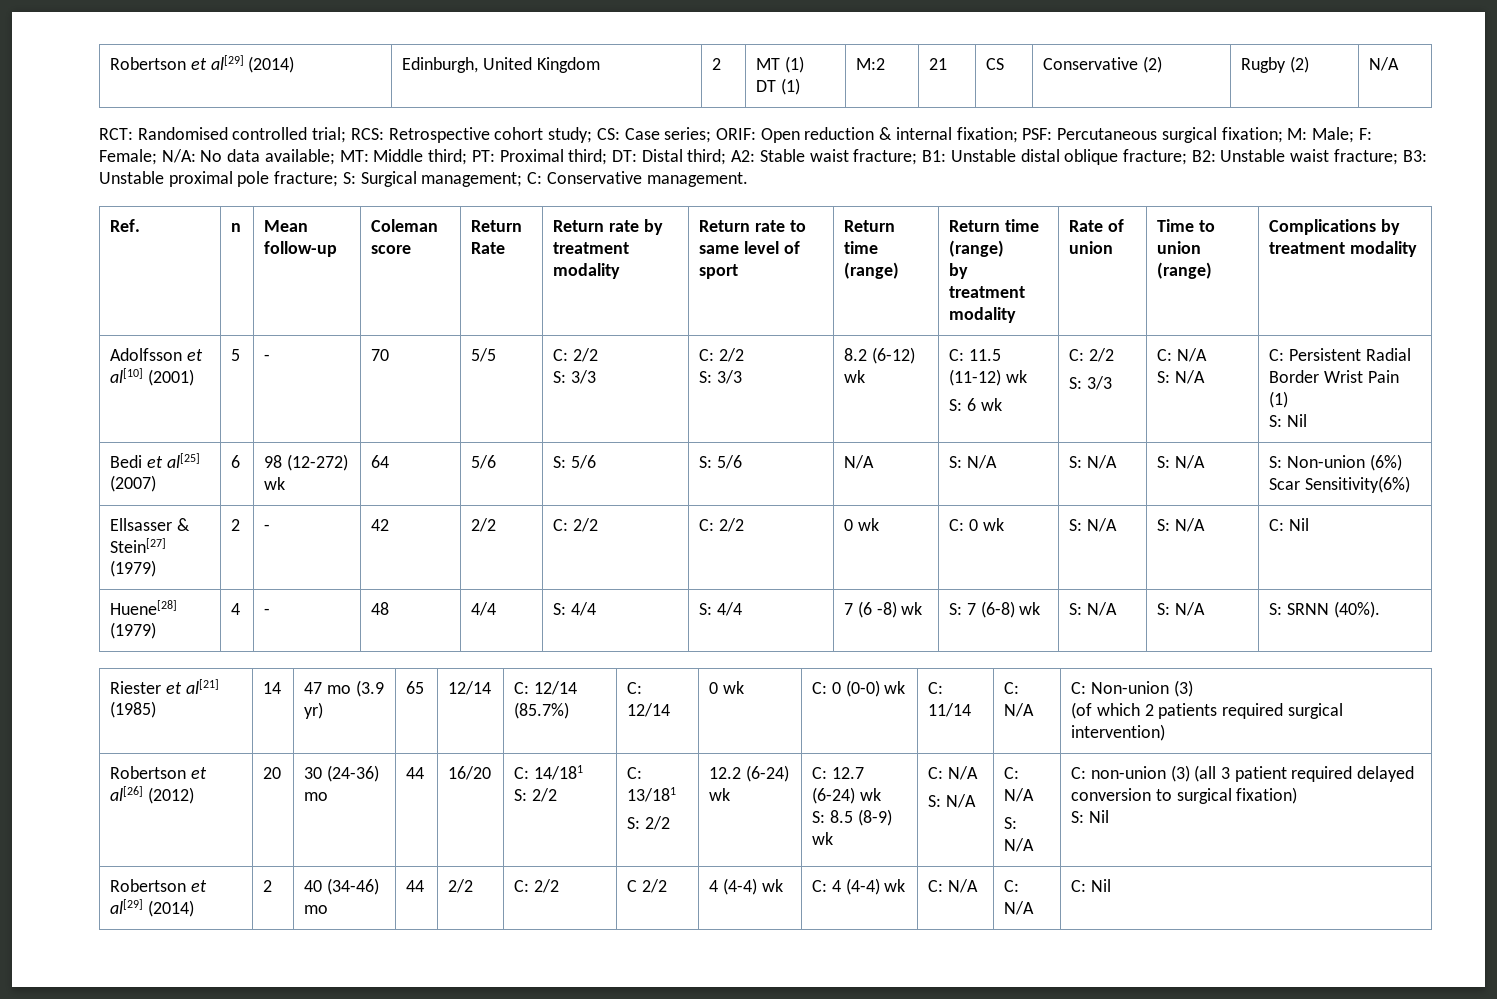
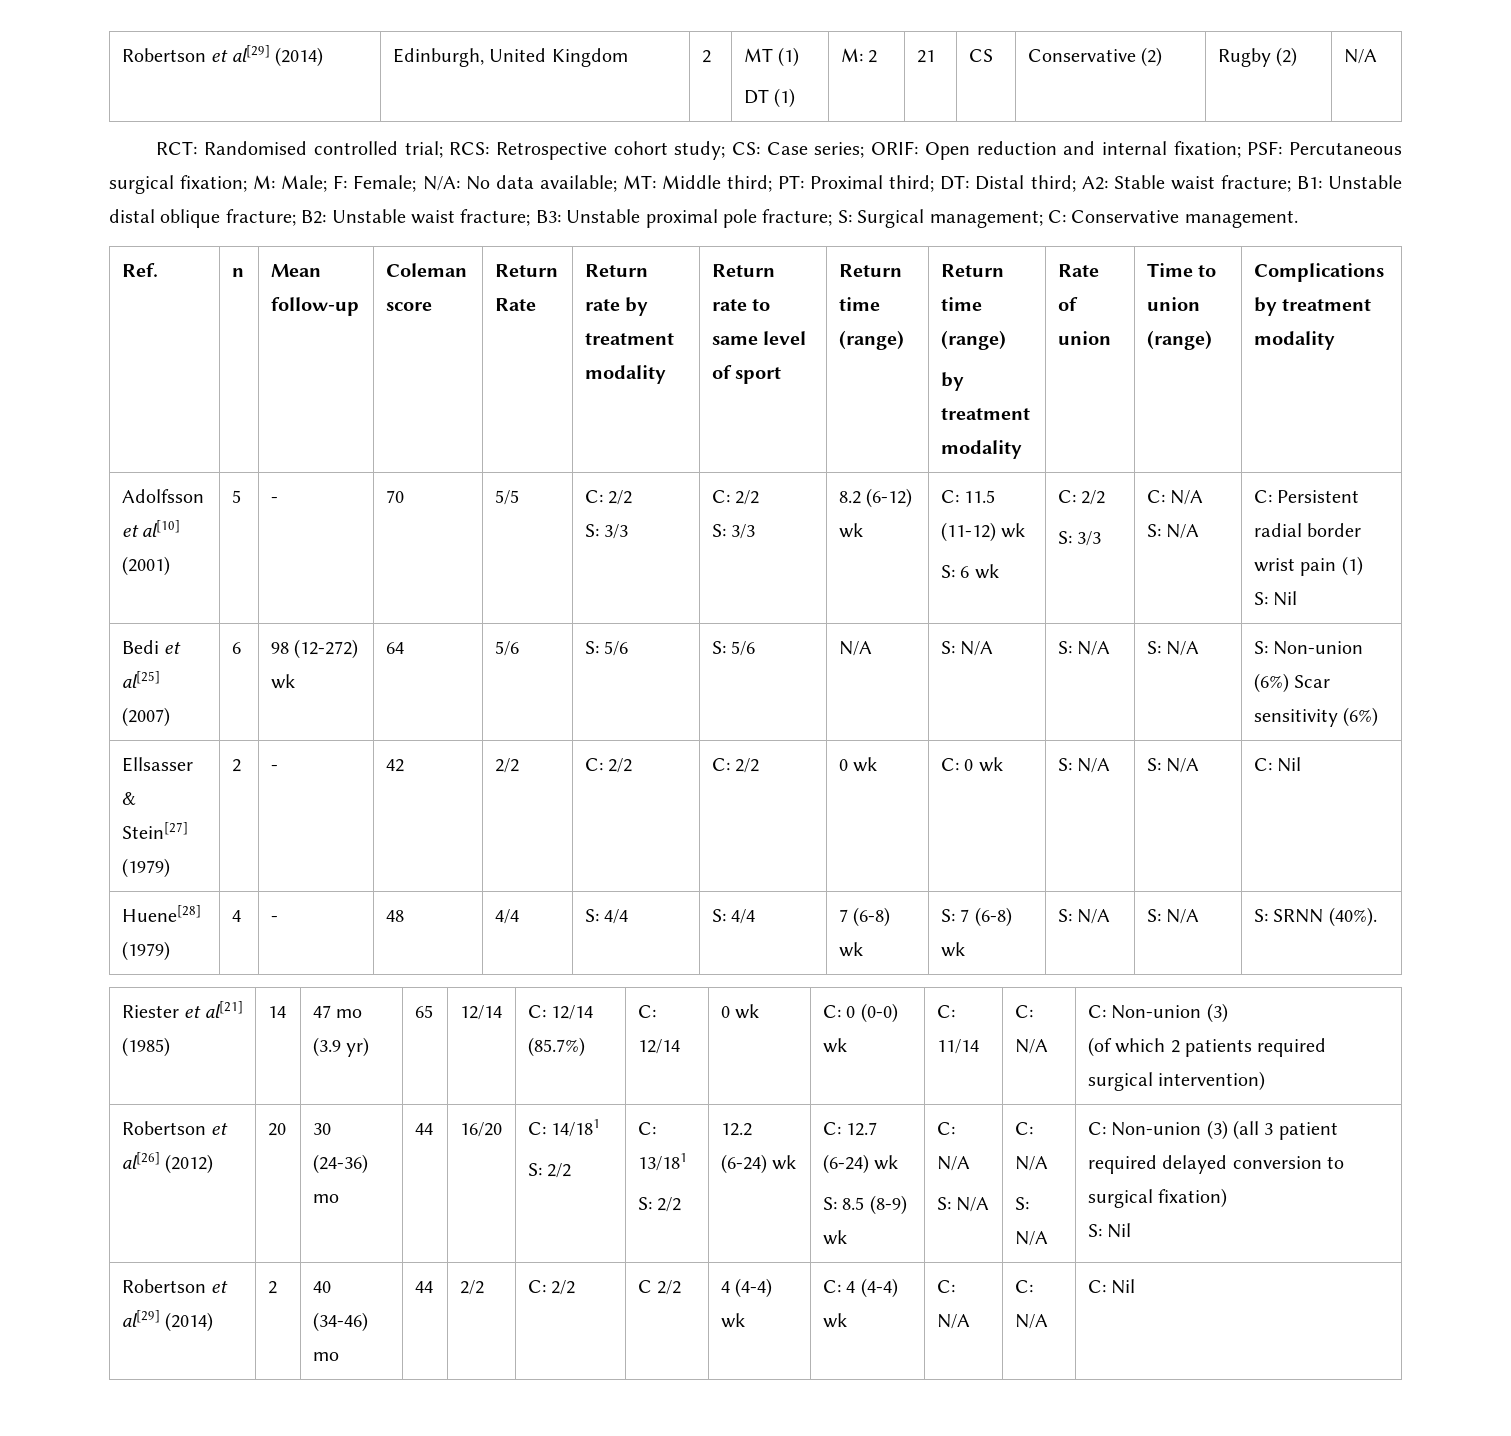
  Robertson et al[29] (2014) | Edinburgh, United Kingdom | 2 | MT (1)
- DT (1) | M:2 | 21 | CS | Conservative (2) | Rugby (2) | N/A
+ DT (1) | M: 2 | 21 | CS | Conservative (2) | Rugby (2) | N/A
- Open reduction & internal fixation;
+ Open reduction and internal fixation;
- C: Persistent Radial Border Wrist Pain (1)
+ C: Persistent radial border wrist pain (1)
- Bedi et al[25] (2007) | 6 | 98 (12-272) wk | 64 | 5/6 | S: 5/6 | S: 5/6 | N/A | S: N/A | S: N/A | S: N/A | S: Non-union (6%) Scar Sensitivity(6%)
+ Bedi et al[25] (2007) | 6 | 98 (12-272) wk | 64 | 5/6 | S: 5/6 | S: 5/6 | N/A | S: N/A | S: N/A | S: N/A | S: Non-union (6%) Scar sensitivity (6%)
- Huene[28] (1979) | 4 | - | 48 | 4/4 | S: 4/4 | S: 4/4 | 7 (6 -8) wk | S: 7 (6-8) wk | S: N/A | S: N/A | S: SRNN (40%).
+ Huene[28] (1979) | 4 | - | 48 | 4/4 | S: 4/4 | S: 4/4 | 7 (6-8) wk | S: 7 (6-8) wk | S: N/A | S: N/A | S: SRNN (40%).
- C: non-union (3) (all 3 patient required delayed conversion to surgical fixation)
+ C: Non-union (3) (all 3 patient required delayed conversion to surgical fixation)

